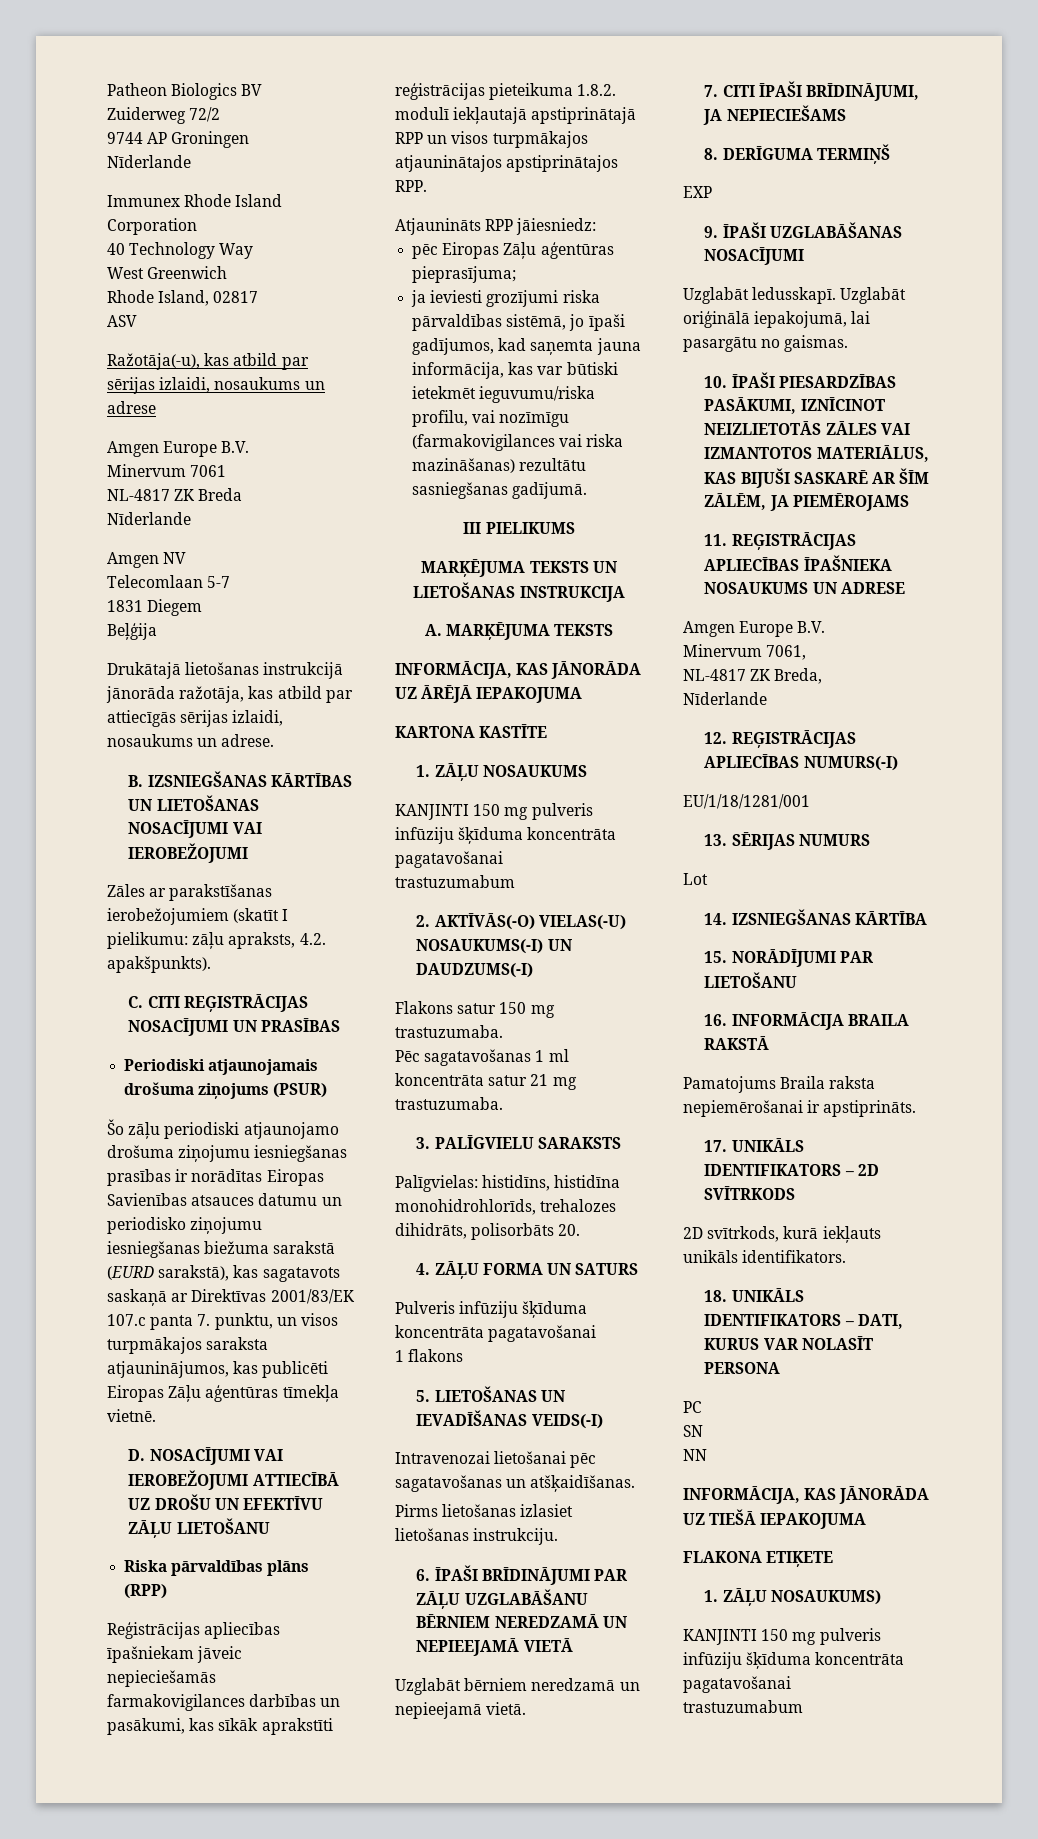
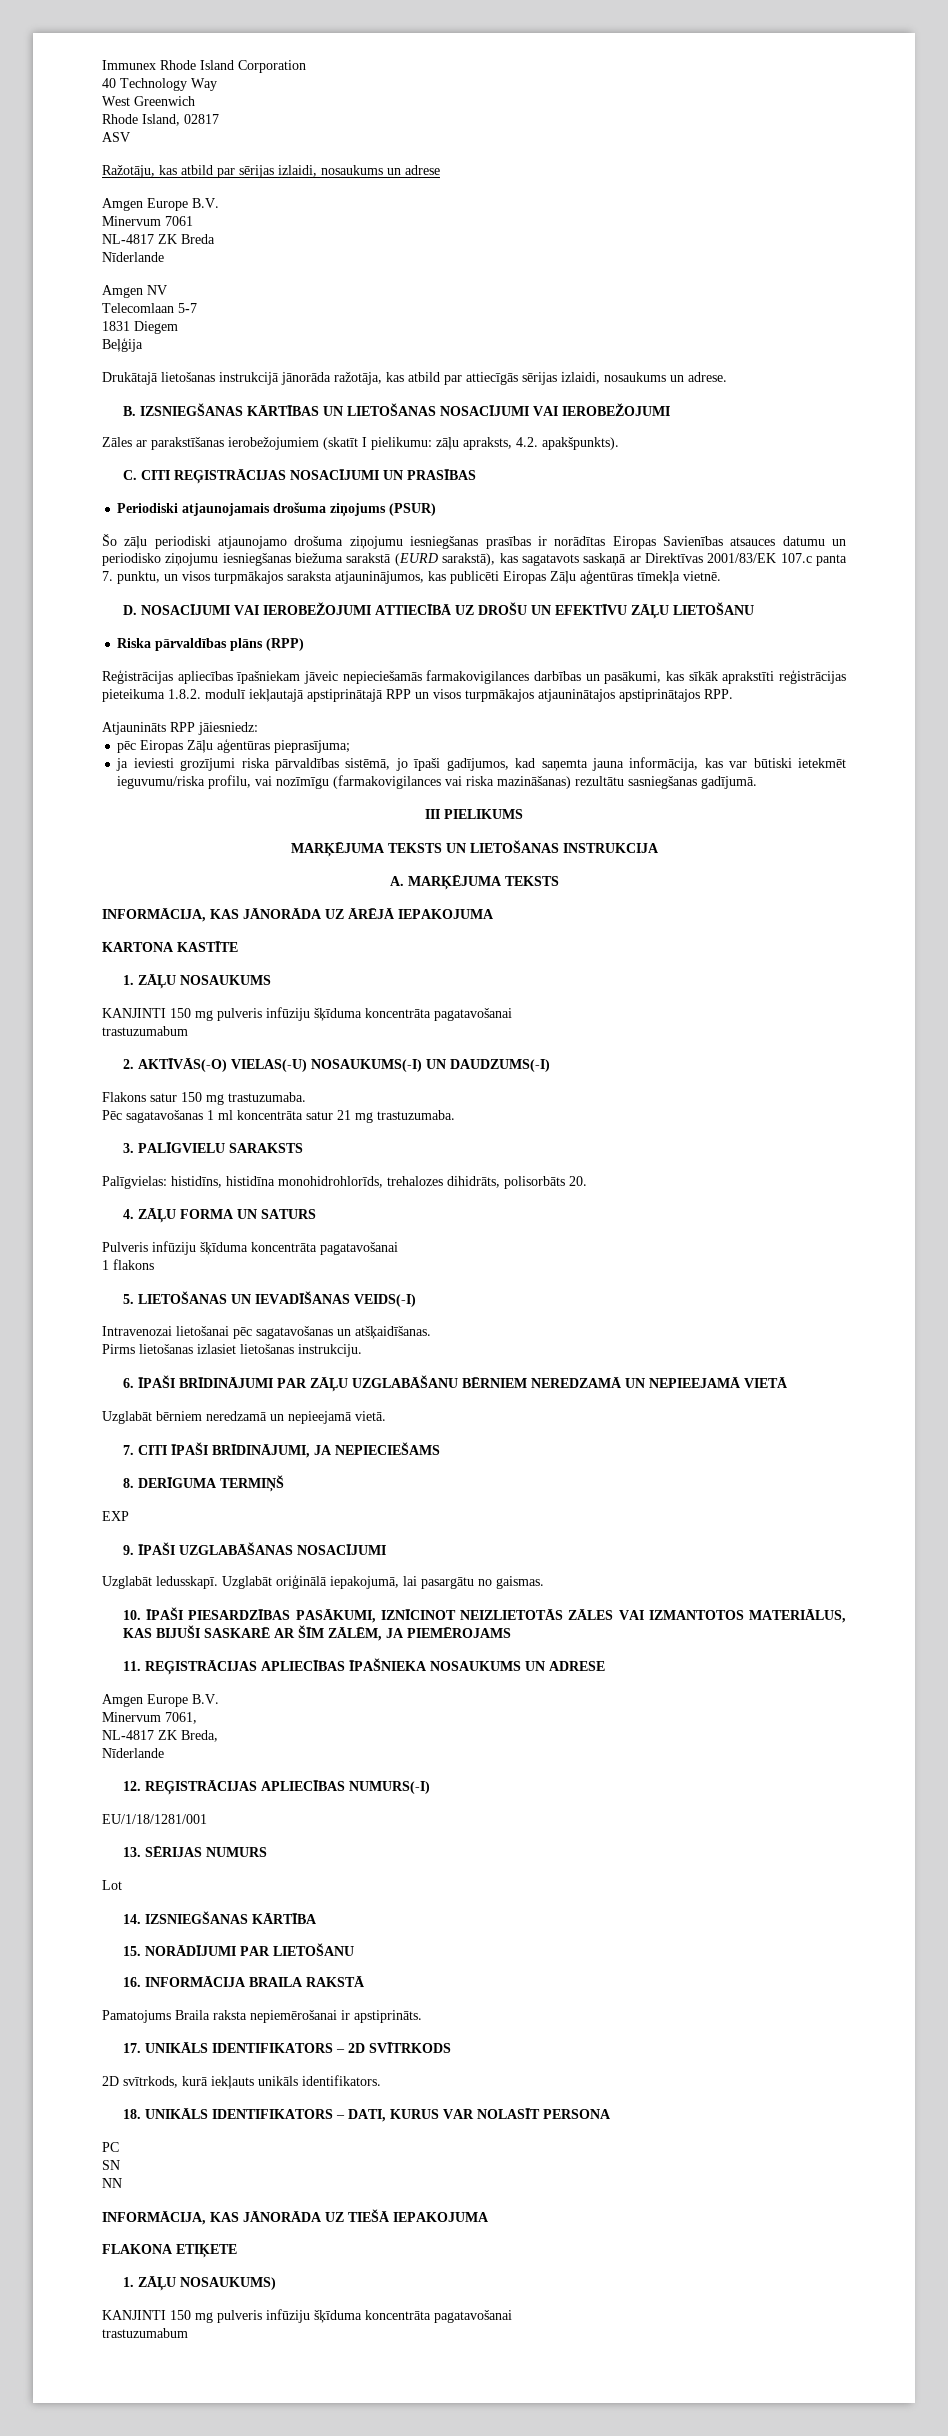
- Patheon Biologics BV
- Zuiderweg 72/2
- 9744 AP Groningen
- Nīderlande
- Ražotāja(-u), kas atbild par sērijas izlaidi, nosaukums un adrese
+ Ražotāju, kas atbild par sērijas izlaidi, nosaukums un adrese

